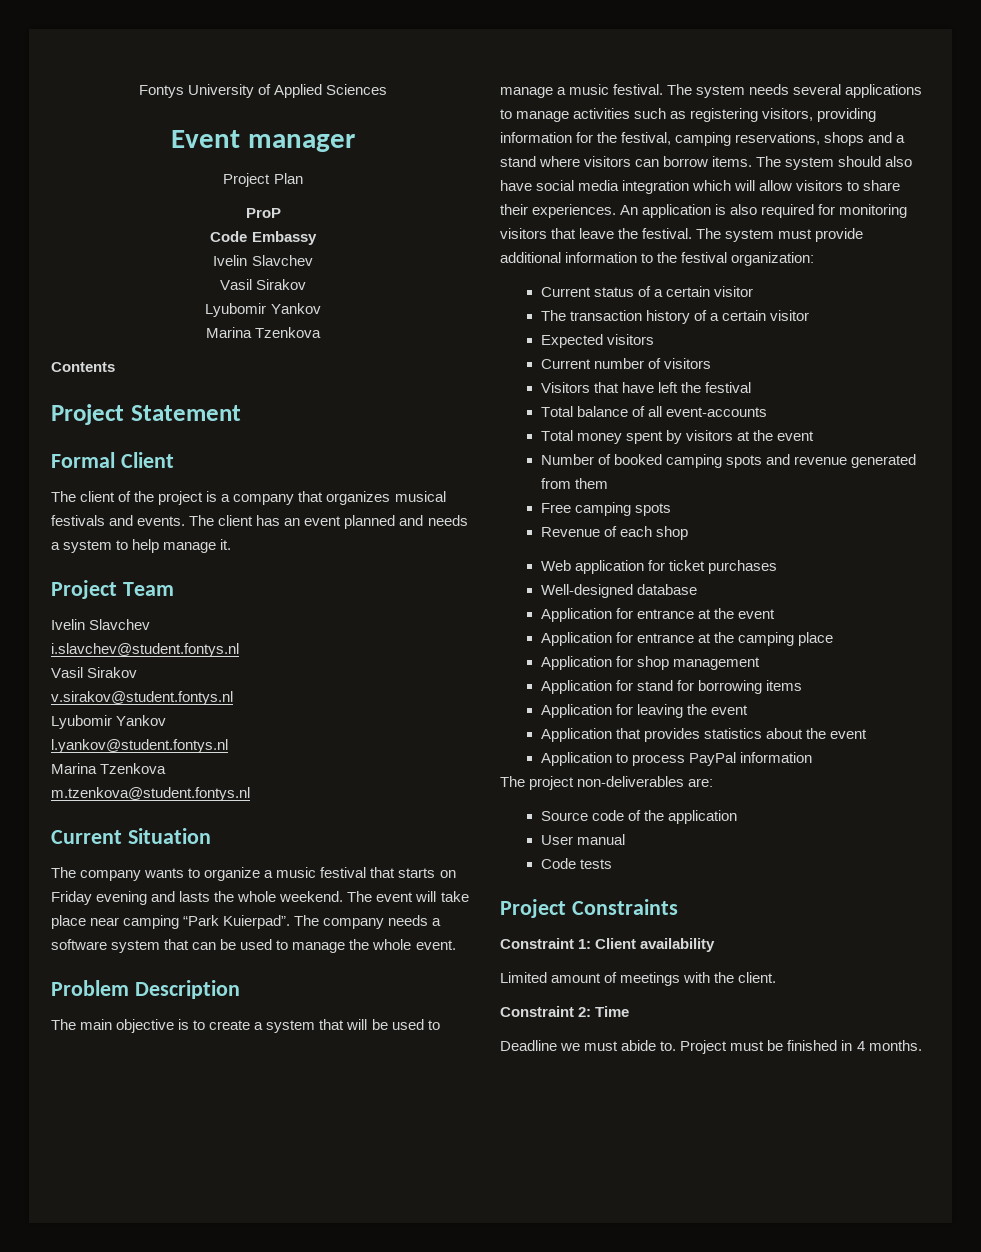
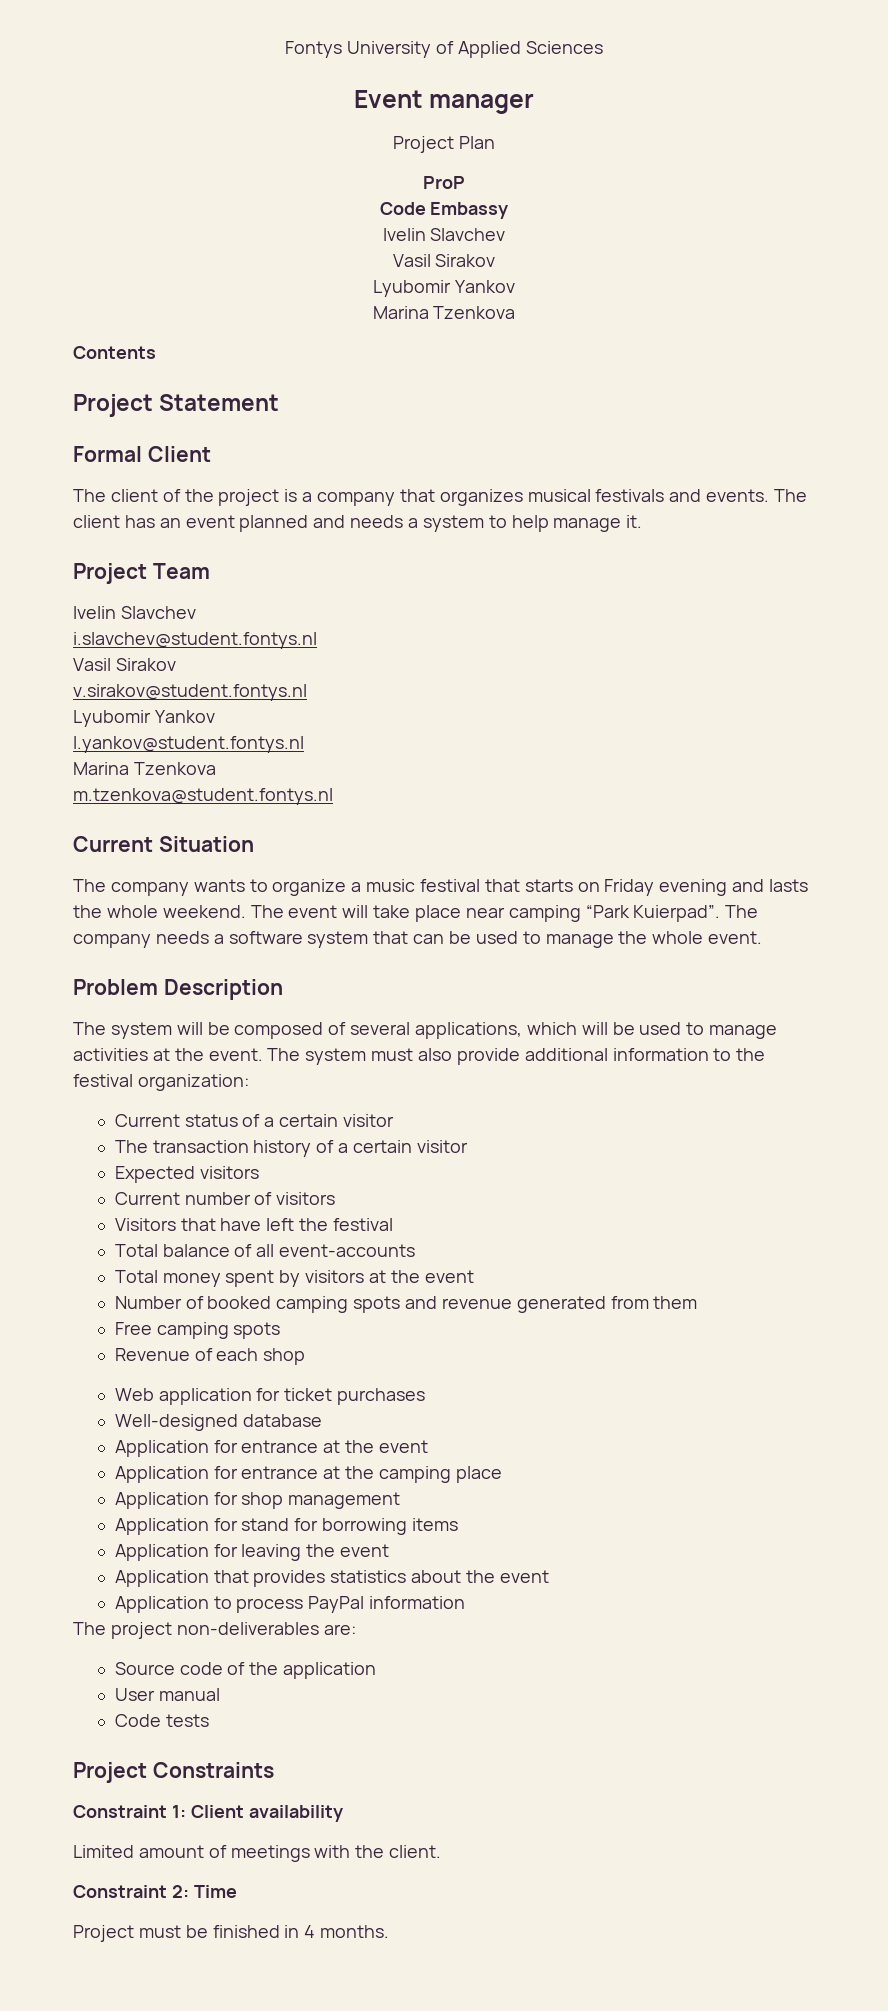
- The main objective is to create a system that will be used to manage a music festival. The system needs several applications to manage activities such as registering visitors, providing information for the festival, camping reservations, shops and a stand where visitors can borrow items. The system should also have social media integration which will allow visitors to share their experiences. An application is also required for monitoring visitors that leave the festival.
+ The system will be composed of several applications, which will be used to manage activities at the event.
- The system must provide additional information to the festival organization:
+ The system must also provide additional information to the festival organization:
- Deadline we must abide to.

